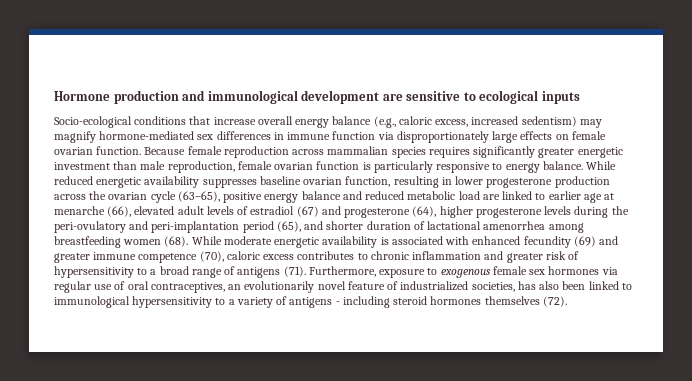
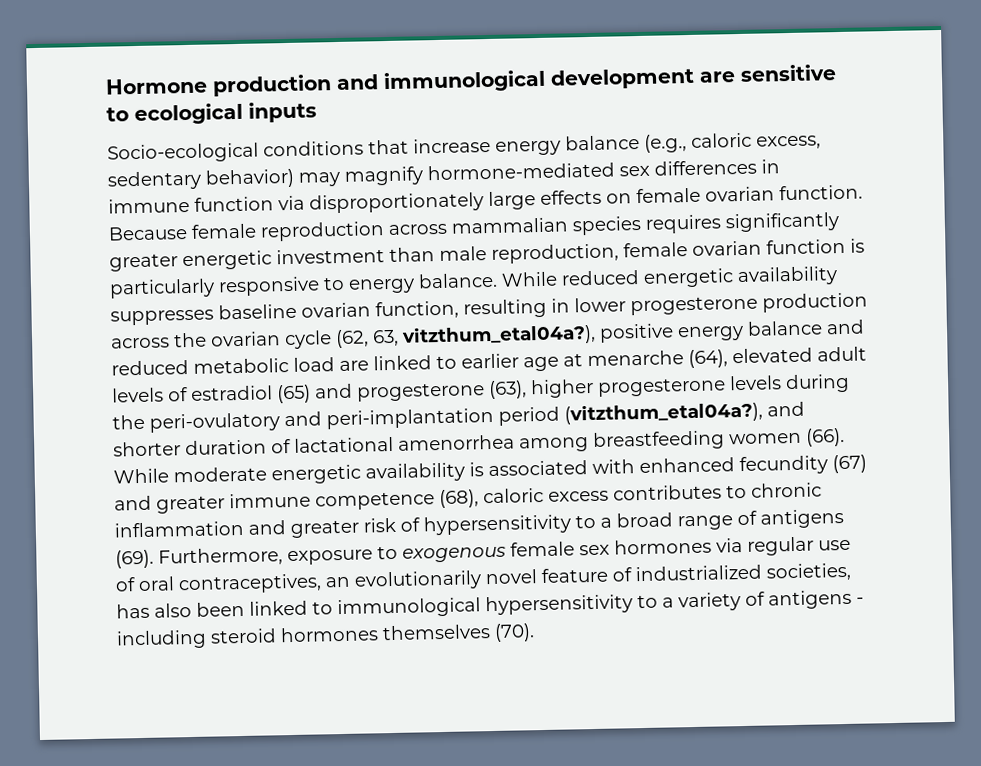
- Socio-ecological conditions that increase overall energy balance (e.g., caloric excess, increased sedentism) may magnify hormone-mediated sex differences in immune function via disproportionately large effects on female ovarian function.
+ Socio-ecological conditions that increase energy balance (e.g., caloric excess, sedentary behavior) may magnify hormone-mediated sex differences in immune function via disproportionately large effects on female ovarian function.
- While reduced energetic availability suppresses baseline ovarian function, resulting in lower progesterone production across the ovarian cycle (63–65), positive energy balance and reduced metabolic load are linked to earlier age at menarche (66), elevated adult levels of estradiol (67) and progesterone (64), higher progesterone levels during the peri-ovulatory and peri-implantation period (65), and shorter duration of lactational amenorrhea among breastfeeding women (68).
+ While reduced energetic availability suppresses baseline ovarian function, resulting in lower progesterone production across the ovarian cycle (62, 63, vitzthum_etal04a?), positive energy balance and reduced metabolic load are linked to earlier age at menarche (64), elevated adult levels of estradiol (65) and progesterone (63), higher progesterone levels during the peri-ovulatory and peri-implantation period (vitzthum_etal04a?), and shorter duration of lactational amenorrhea among breastfeeding women (66).
- While moderate energetic availability is associated with enhanced fecundity (69) and greater immune competence (70), caloric excess contributes to chronic inflammation and greater risk of hypersensitivity to a broad range of antigens (71).
+ While moderate energetic availability is associated with enhanced fecundity (67) and greater immune competence (68), caloric excess contributes to chronic inflammation and greater risk of hypersensitivity to a broad range of antigens (69).
- Furthermore, exposure to exogenous female sex hormones via regular use of oral contraceptives, an evolutionarily novel feature of industrialized societies, has also been linked to immunological hypersensitivity to a variety of antigens - including steroid hormones themselves (72).
+ Furthermore, exposure to exogenous female sex hormones via regular use of oral contraceptives, an evolutionarily novel feature of industrialized societies, has also been linked to immunological hypersensitivity to a variety of antigens - including steroid hormones themselves (70).

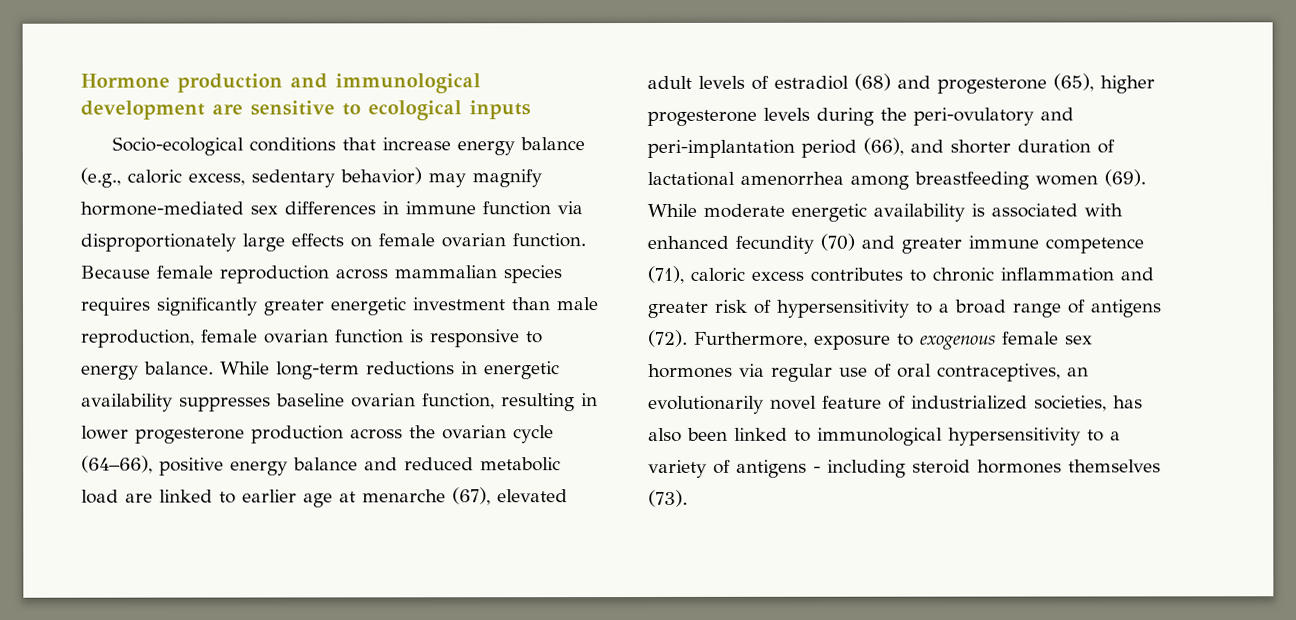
- Because female reproduction across mammalian species requires significantly greater energetic investment than male reproduction, female ovarian function is particularly responsive to energy balance.
+ Because female reproduction across mammalian species requires significantly greater energetic investment than male reproduction, female ovarian function is responsive to energy balance.
- While reduced energetic availability suppresses baseline ovarian function, resulting in lower progesterone production across the ovarian cycle (62, 63, vitzthum_etal04a?), positive energy balance and reduced metabolic load are linked to earlier age at menarche (64), elevated adult levels of estradiol (65) and progesterone (63), higher progesterone levels during the peri-ovulatory and peri-implantation period (vitzthum_etal04a?), and shorter duration of lactational amenorrhea among breastfeeding women (66).
+ While long-term reductions in energetic availability suppresses baseline ovarian function, resulting in lower progesterone production across the ovarian cycle (64–66), positive energy balance and reduced metabolic load are linked to earlier age at menarche (67), elevated adult levels of estradiol (68) and progesterone (65), higher progesterone levels during the peri-ovulatory and peri-implantation period (66), and shorter duration of lactational amenorrhea among breastfeeding women (69).
- While moderate energetic availability is associated with enhanced fecundity (67) and greater immune competence (68), caloric excess contributes to chronic inflammation and greater risk of hypersensitivity to a broad range of antigens (69).
+ While moderate energetic availability is associated with enhanced fecundity (70) and greater immune competence (71), caloric excess contributes to chronic inflammation and greater risk of hypersensitivity to a broad range of antigens (72).
- Furthermore, exposure to exogenous female sex hormones via regular use of oral contraceptives, an evolutionarily novel feature of industrialized societies, has also been linked to immunological hypersensitivity to a variety of antigens - including steroid hormones themselves (70).
+ Furthermore, exposure to exogenous female sex hormones via regular use of oral contraceptives, an evolutionarily novel feature of industrialized societies, has also been linked to immunological hypersensitivity to a variety of antigens - including steroid hormones themselves (73).

